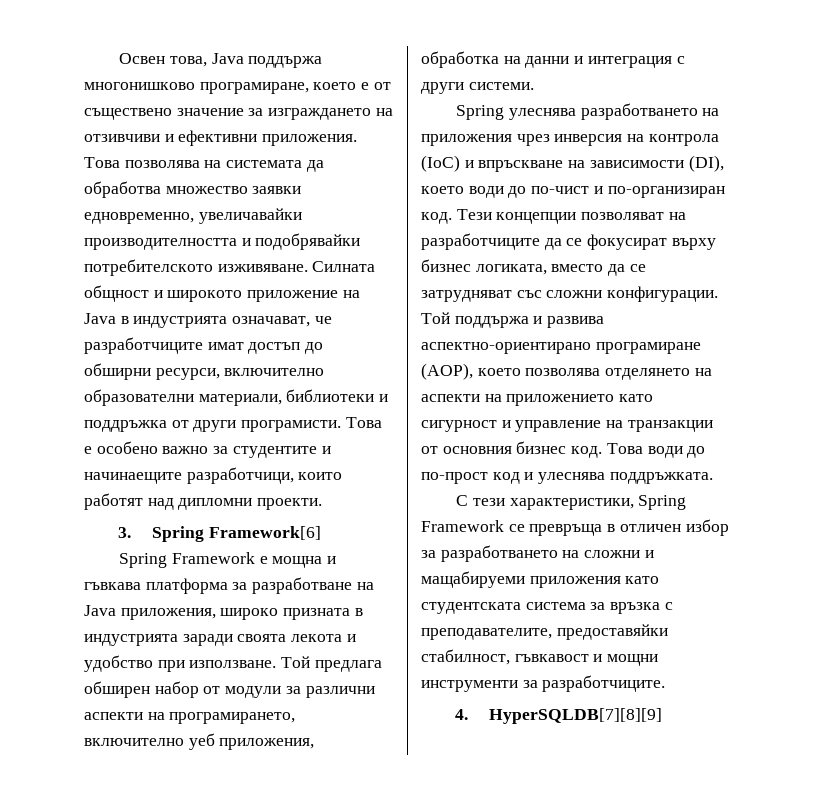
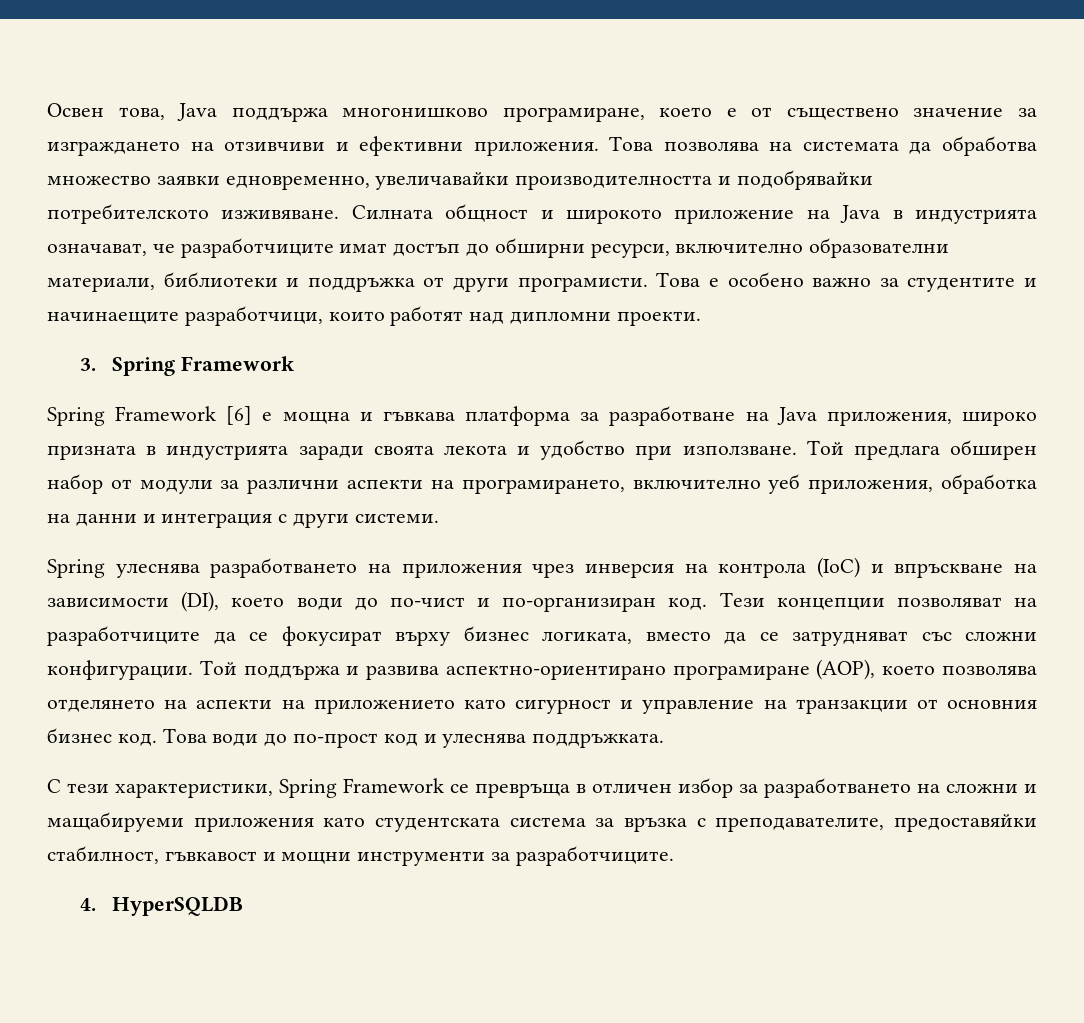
- 3. Spring Framework[6]
- Spring Framework е мощна и гъвкава платформа за разработване на Java приложения, широко призната в индустрията заради своята лекота и удобство при използване.
+ 3. Spring Framework
+ Spring Framework [6] е мощна и гъвкава платформа за разработване на Java приложения, широко призната в индустрията заради своята лекота и удобство при използване.
- 4. HyperSQLDB[7][8][9]
+ 4. HyperSQLDB

